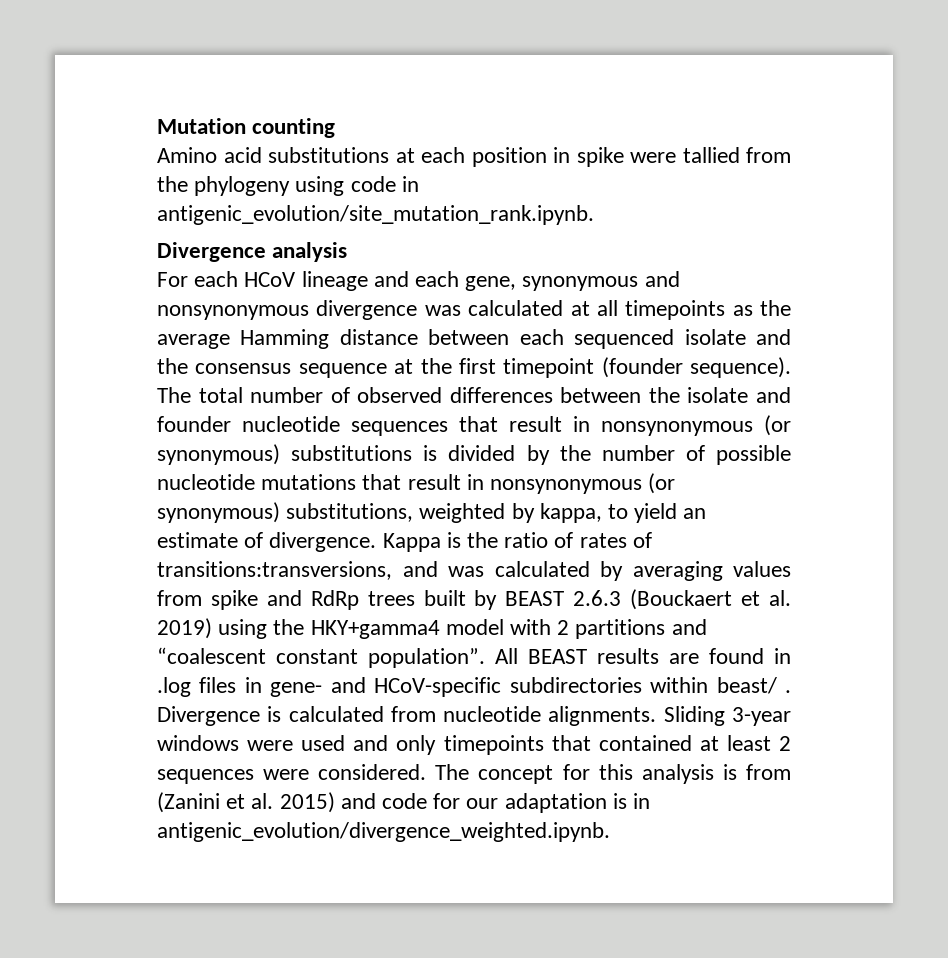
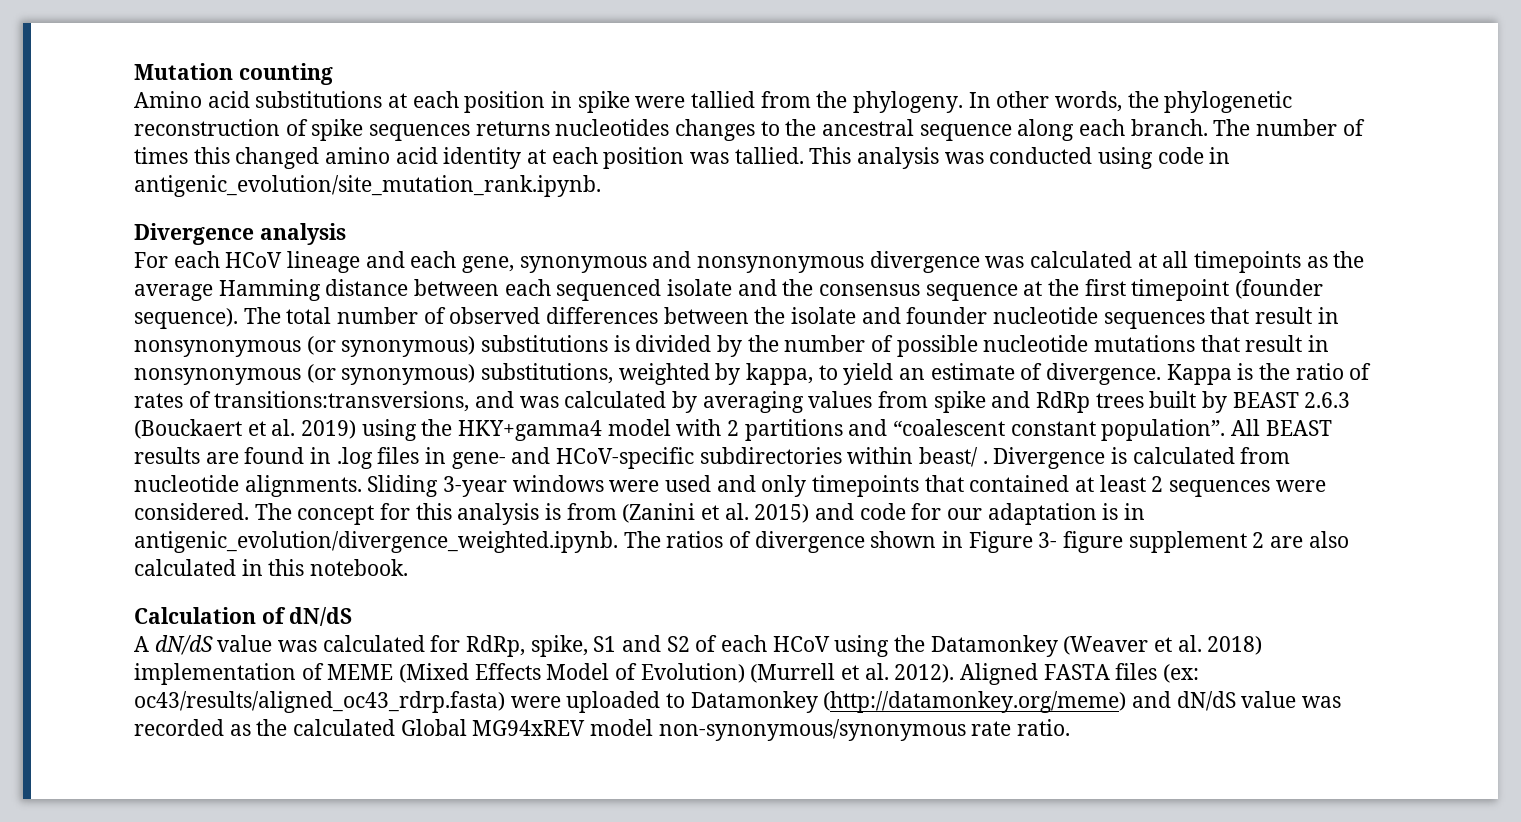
- Amino acid substitutions at each position in spike were tallied from the phylogeny using code in antigenic_evolution/site_mutation_rank.ipynb.
+ Amino acid substitutions at each position in spike were tallied from the phylogeny. In other words, the phylogenetic reconstruction of spike sequences returns nucleotides changes to the ancestral sequence along each branch. The number of times this changed amino acid identity at each position was tallied. This analysis was conducted using code in antigenic_evolution/site_mutation_rank.ipynb.
- The concept for this analysis is from (Zanini et al. 2015) and code for our adaptation is in antigenic_evolution/divergence_weighted.ipynb.
+ The concept for this analysis is from (Zanini et al. 2015) and code for our adaptation is in antigenic_evolution/divergence_weighted.ipynb. The ratios of divergence shown in Figure 3- figure supplement 2 are also calculated in this notebook.
+ Calculation of dN/dS
+ A dN/dS value was calculated for RdRp, spike, S1 and S2 of each HCoV using the Datamonkey (Weaver et al. 2018) implementation of MEME (Mixed Effects Model of Evolution) (Murrell et al. 2012). Aligned FASTA files (ex: oc43/results/aligned_oc43_rdrp.fasta) were uploaded to Datamonkey (http://datamonkey.org/meme) and dN/dS value was recorded as the calculated Global MG94xREV model non-synonymous/synonymous rate ratio.

